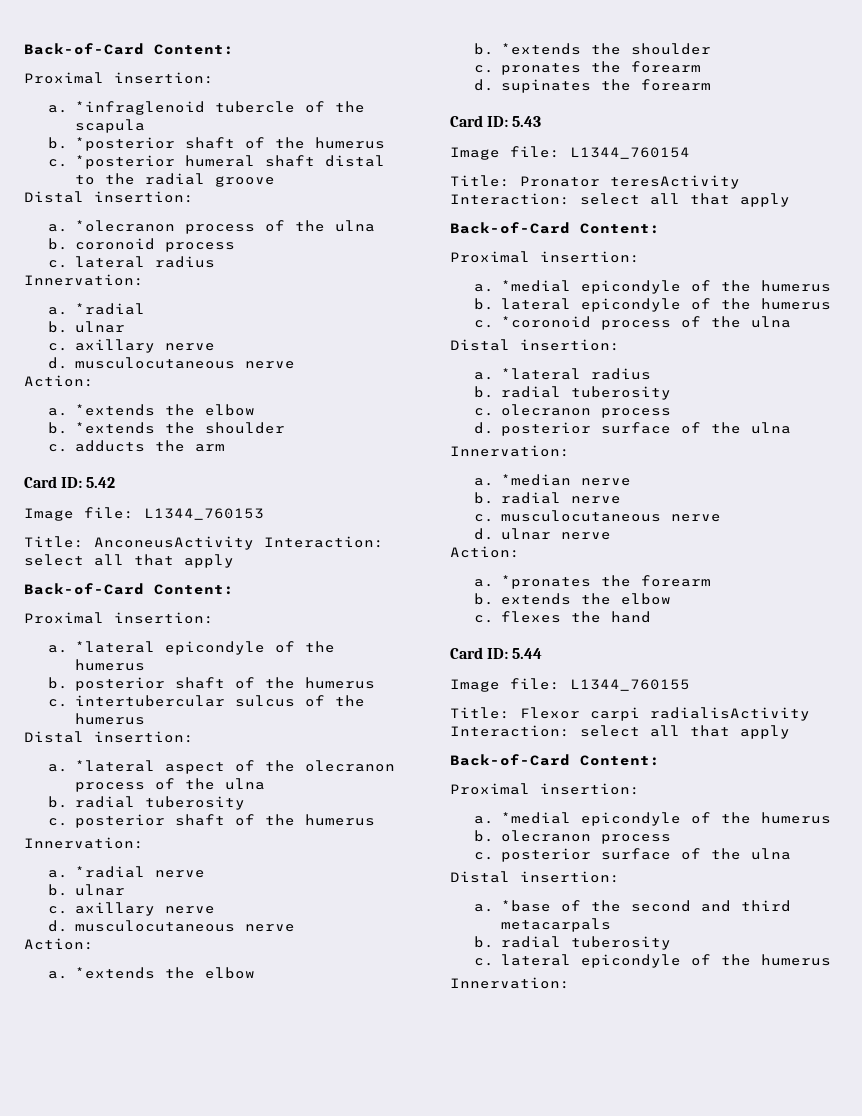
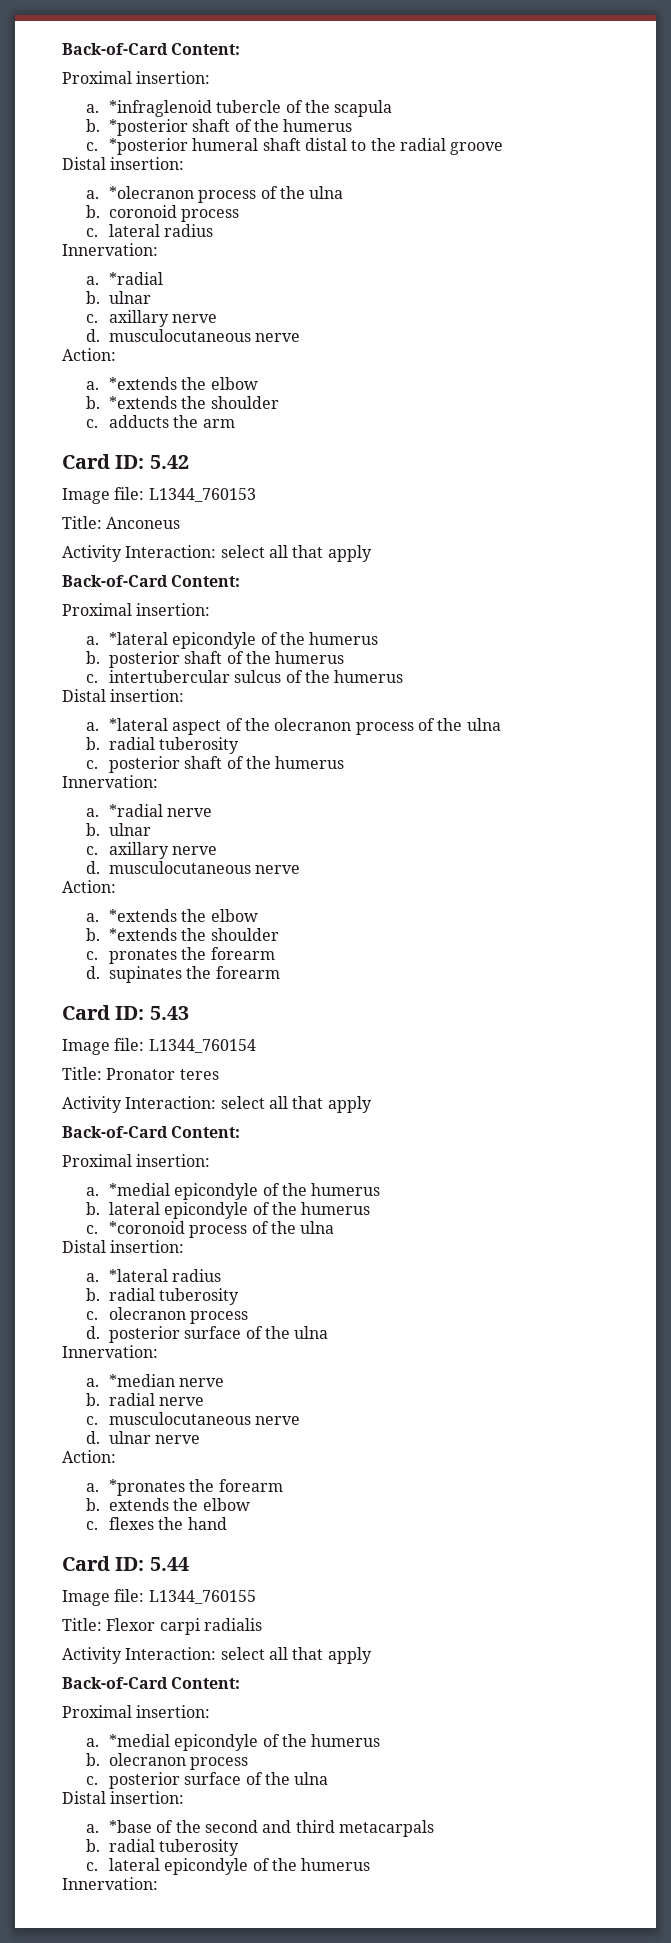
- Title: AnconeusActivity Interaction: select all that apply
+ Title: Anconeus
+ Activity Interaction: select all that apply
- Title: Pronator teresActivity Interaction: select all that apply
+ Title: Pronator teres
+ Activity Interaction: select all that apply
- Title: Flexor carpi radialisActivity Interaction: select all that apply
+ Title: Flexor carpi radialis
+ Activity Interaction: select all that apply

